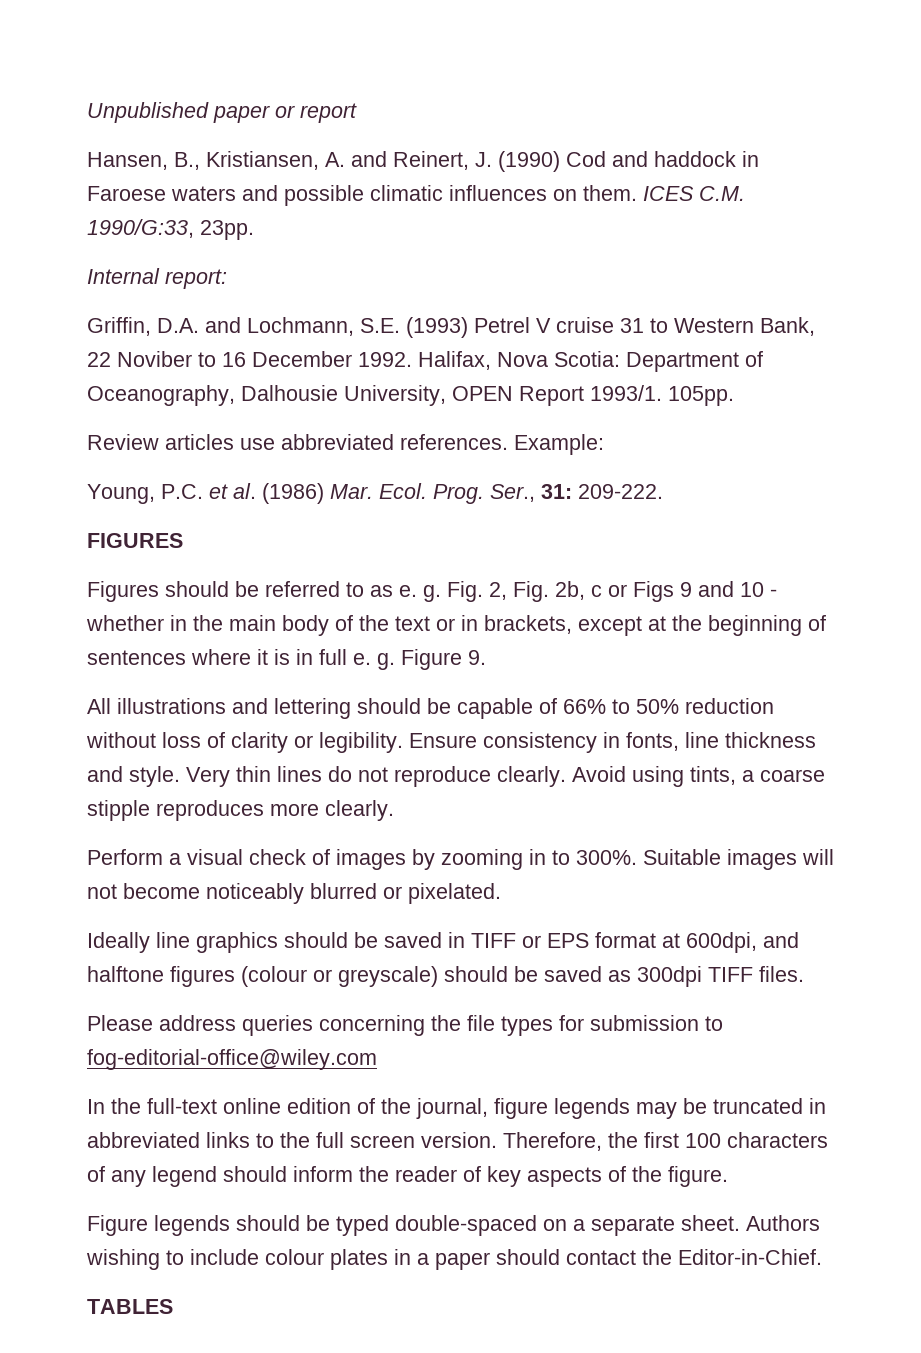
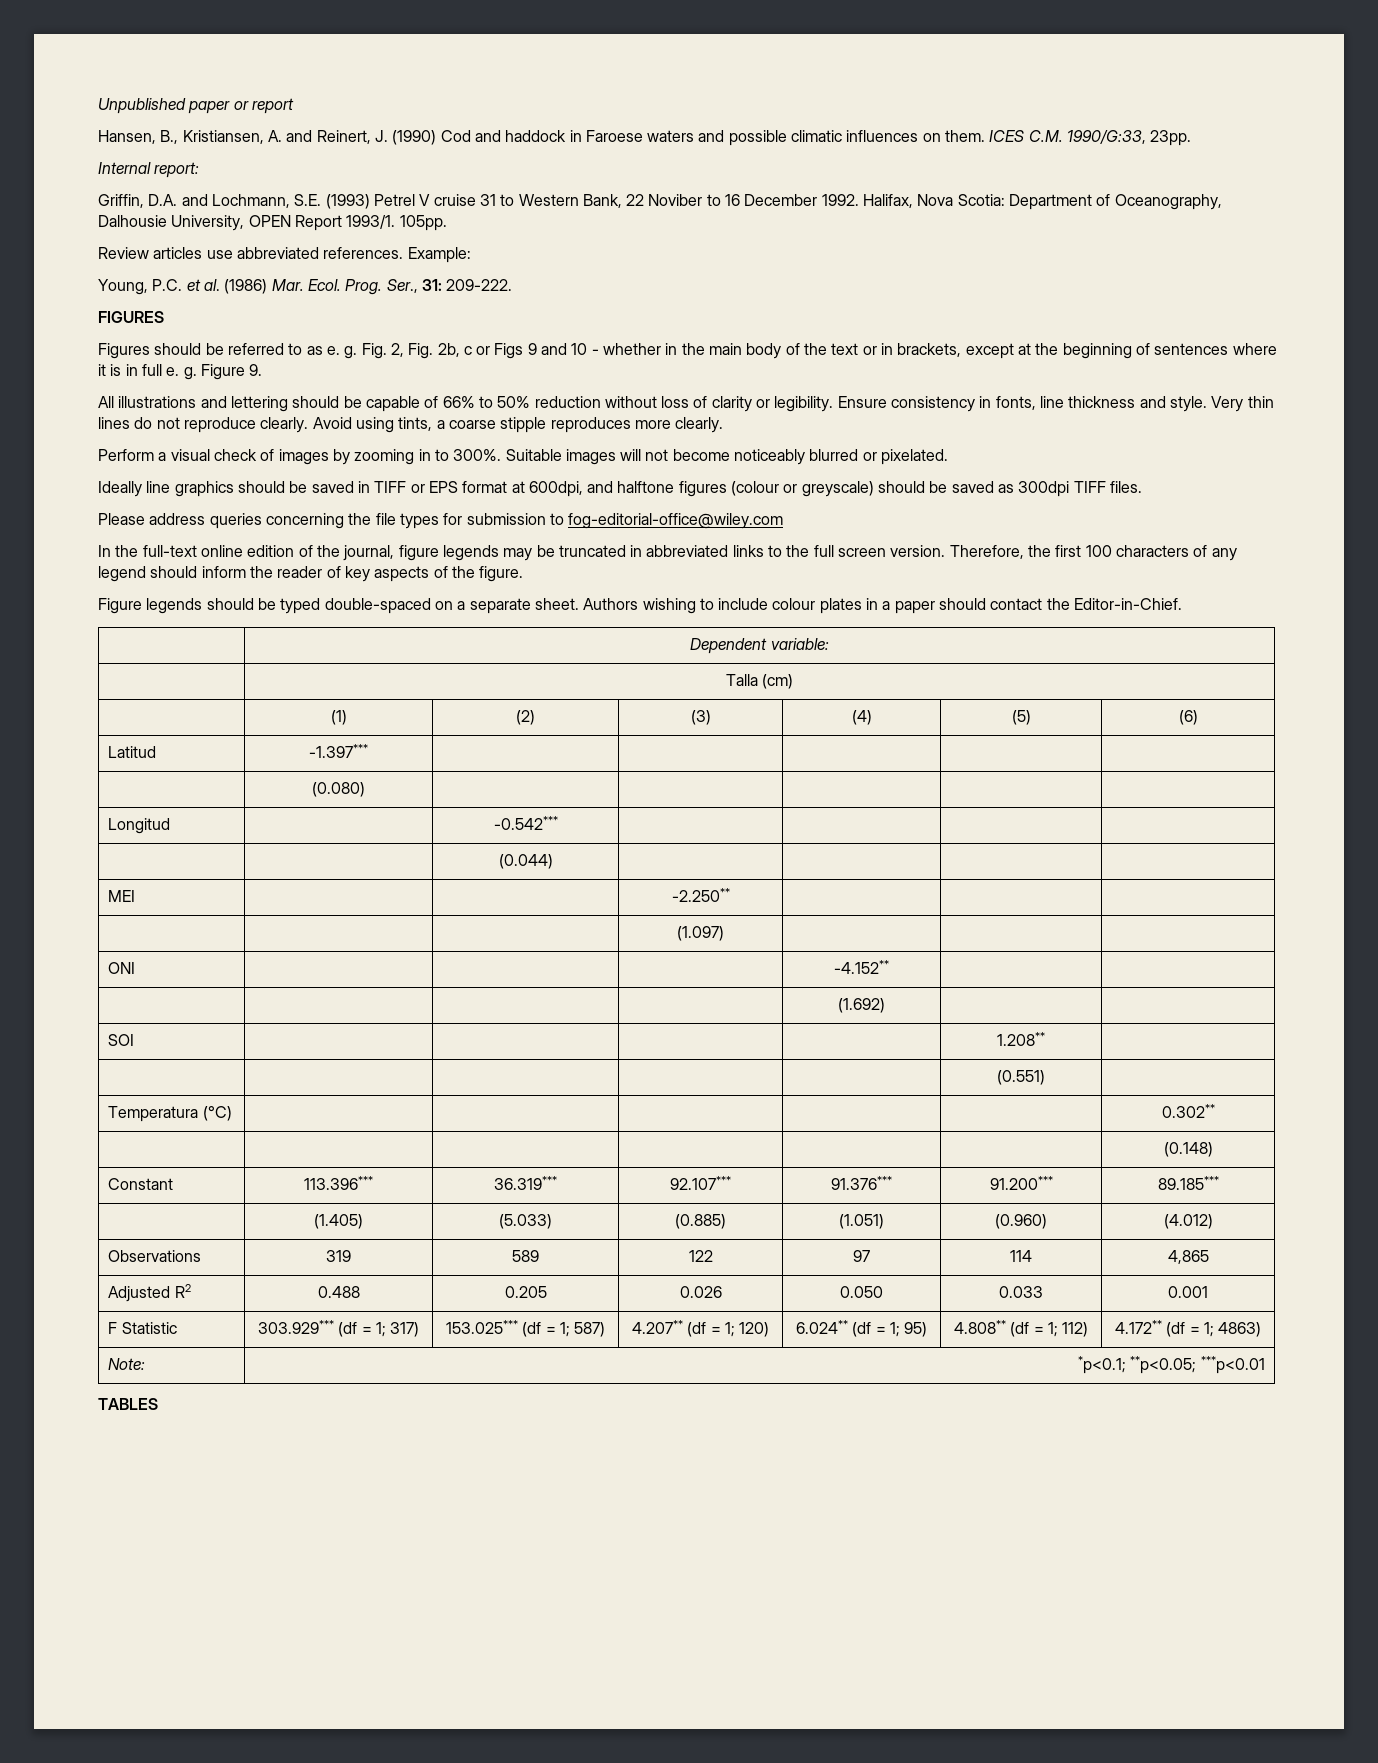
+ | Dependent variable:
+ | Talla (cm)
+ | (1) | (2) | (3) | (4) | (5) | (6)
+ Latitud | -1.397*** | | | | |
+ | (0.080) | | | | |
+ Longitud | | -0.542*** | | | |
+ | | (0.044) | | | |
+ MEI | | | -2.250** | | |
+ | | | (1.097) | | |
+ ONI | | | | -4.152** | |
+ | | | | (1.692) | |
+ SOI | | | | | 1.208** |
+ | | | | | (0.551) |
+ Temperatura (°C) | | | | | | 0.302**
+ | | | | | | (0.148)
+ Constant | 113.396*** | 36.319*** | 92.107*** | 91.376*** | 91.200*** | 89.185***
+ | (1.405) | (5.033) | (0.885) | (1.051) | (0.960) | (4.012)
+ Observations | 319 | 589 | 122 | 97 | 114 | 4,865
+ Adjusted R2 | 0.488 | 0.205 | 0.026 | 0.050 | 0.033 | 0.001
+ F Statistic | 303.929*** (df = 1; 317) | 153.025*** (df = 1; 587) | 4.207** (df = 1; 120) | 6.024** (df = 1; 95) | 4.808** (df = 1; 112) | 4.172** (df = 1; 4863)
+ Note: | *p<0.1; **p<0.05; ***p<0.01

